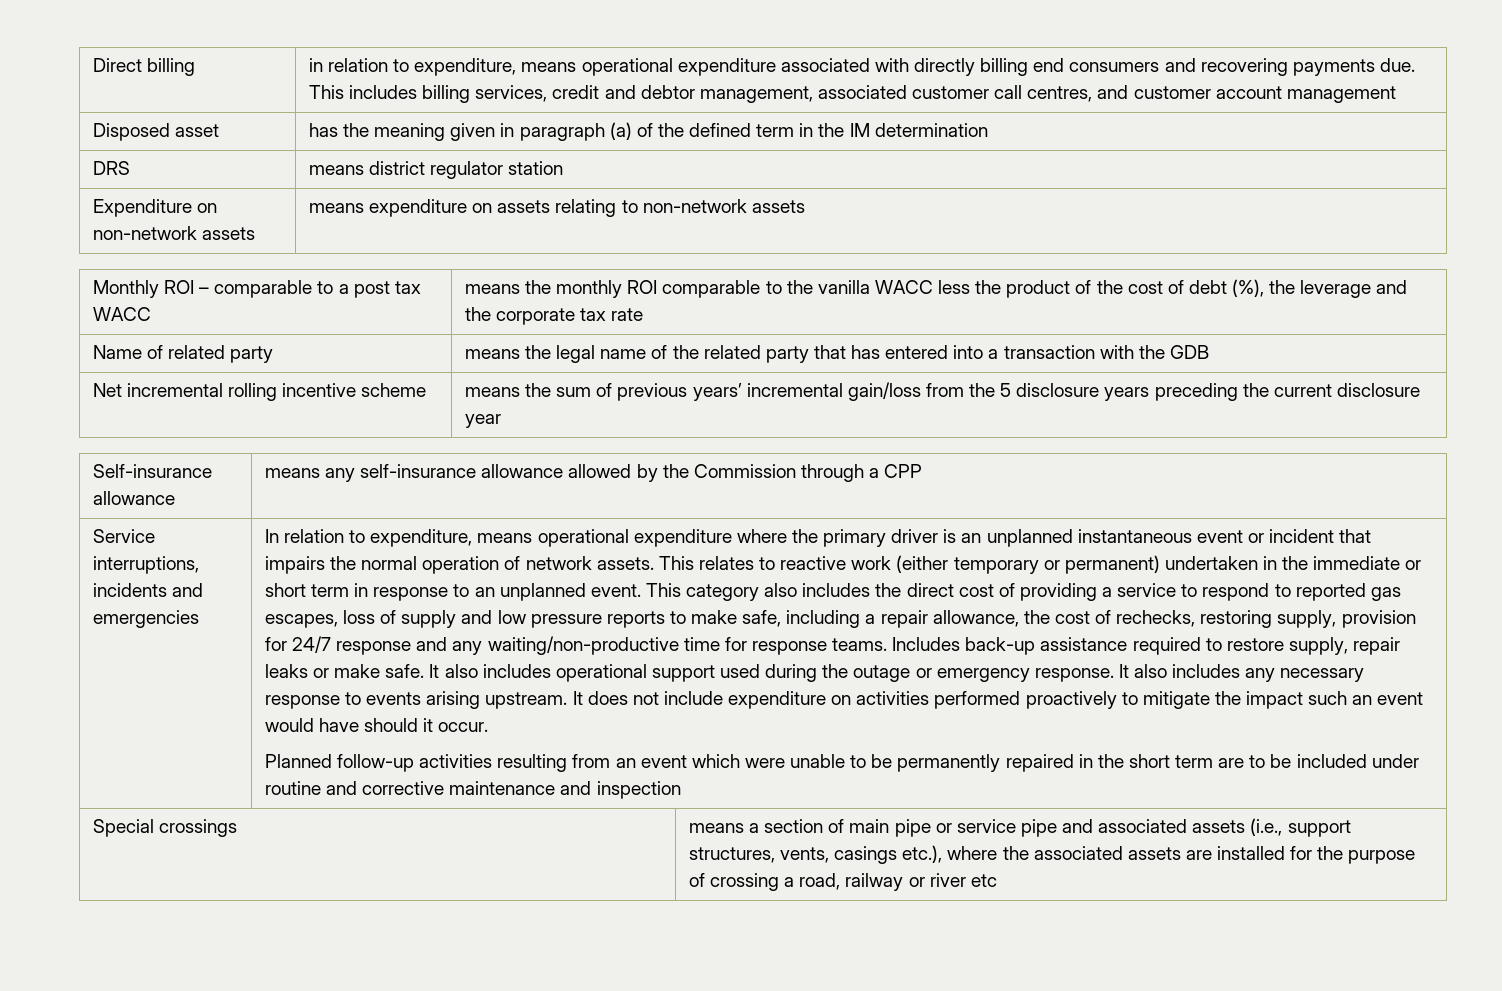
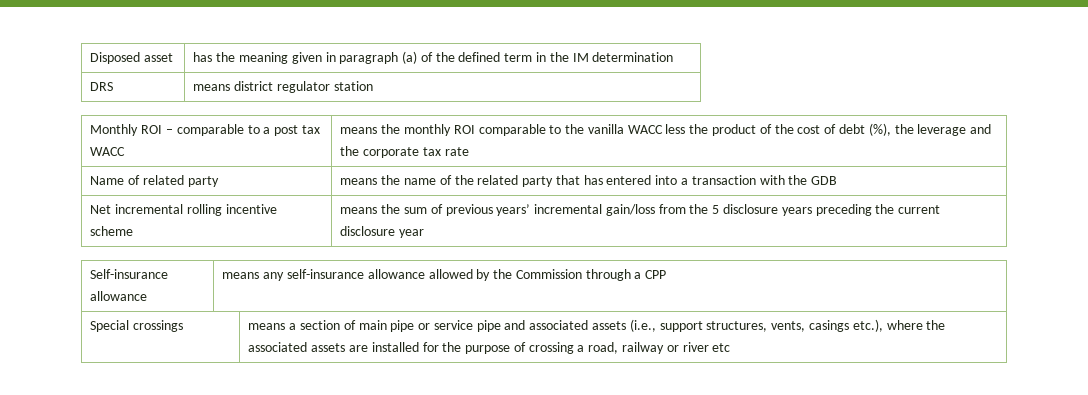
- Direct billing | in relation to expenditure, means operational expenditure associated with directly billing end consumers and recovering payments due. This includes billing services, credit and debtor management, associated customer call centres, and customer account management
- Expenditure on non-network assets | means expenditure on assets relating to non-network assets
- Name of related party | means the legal name of the related party that has entered into a transaction with the GDB
+ Name of related party | means the name of the related party that has entered into a transaction with the GDB
- Service interruptions, incidents and emergencies | In relation to expenditure, means operational expenditure where the primary driver is an unplanned instantaneous event or incident that impairs the normal operation of network assets. This relates to reactive work (either temporary or permanent) undertaken in the immediate or short term in response to an unplanned event. This category also includes the direct cost of providing a service to respond to reported gas escapes, loss of supply and low pressure reports to make safe, including a repair allowance, the cost of rechecks, restoring supply, provision for 24/7 response and any waiting/non-productive time for response teams. Includes back-up assistance required to restore supply, repair leaks or make safe. It also includes operational support used during the outage or emergency response. It also includes any necessary response to events arising upstream. It does not include expenditure on activities performed proactively to mitigate the impact such an event would have should it occur.
- Planned follow-up activities resulting from an event which were unable to be permanently repaired in the short term are to be included under routine and corrective maintenance and inspection

